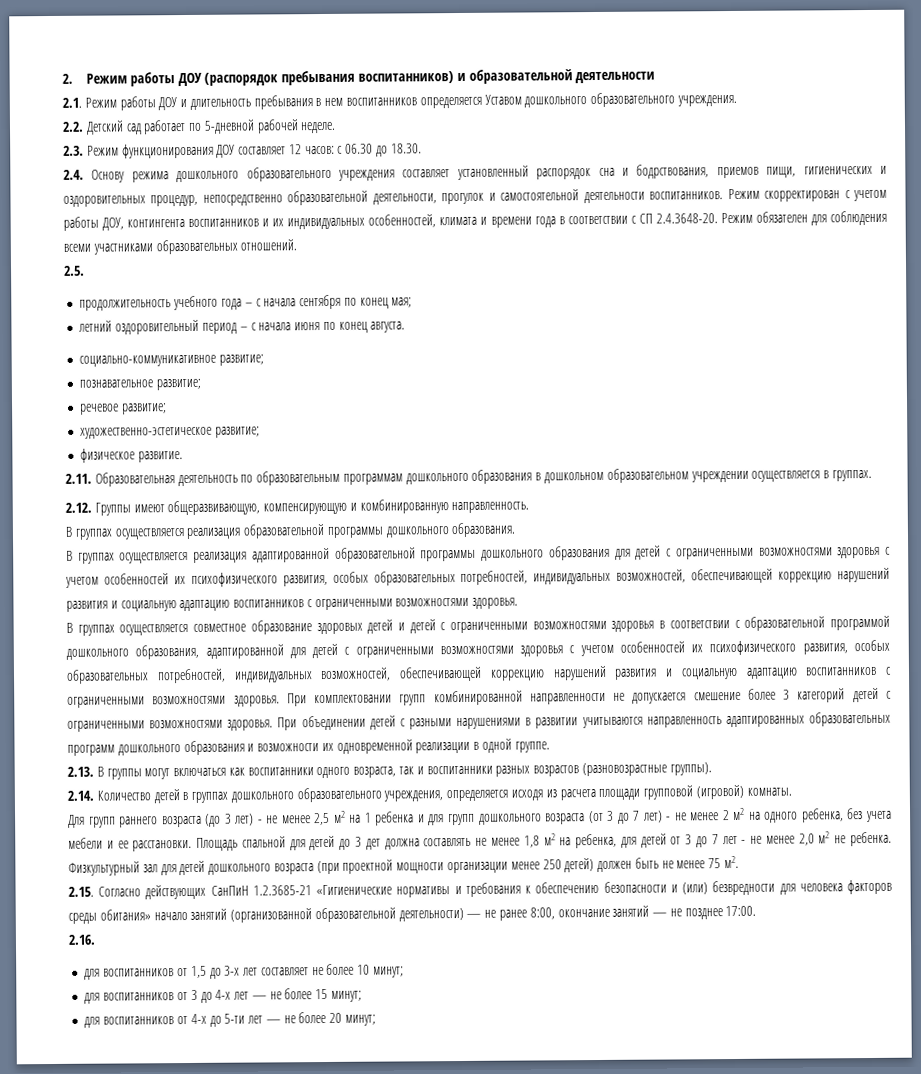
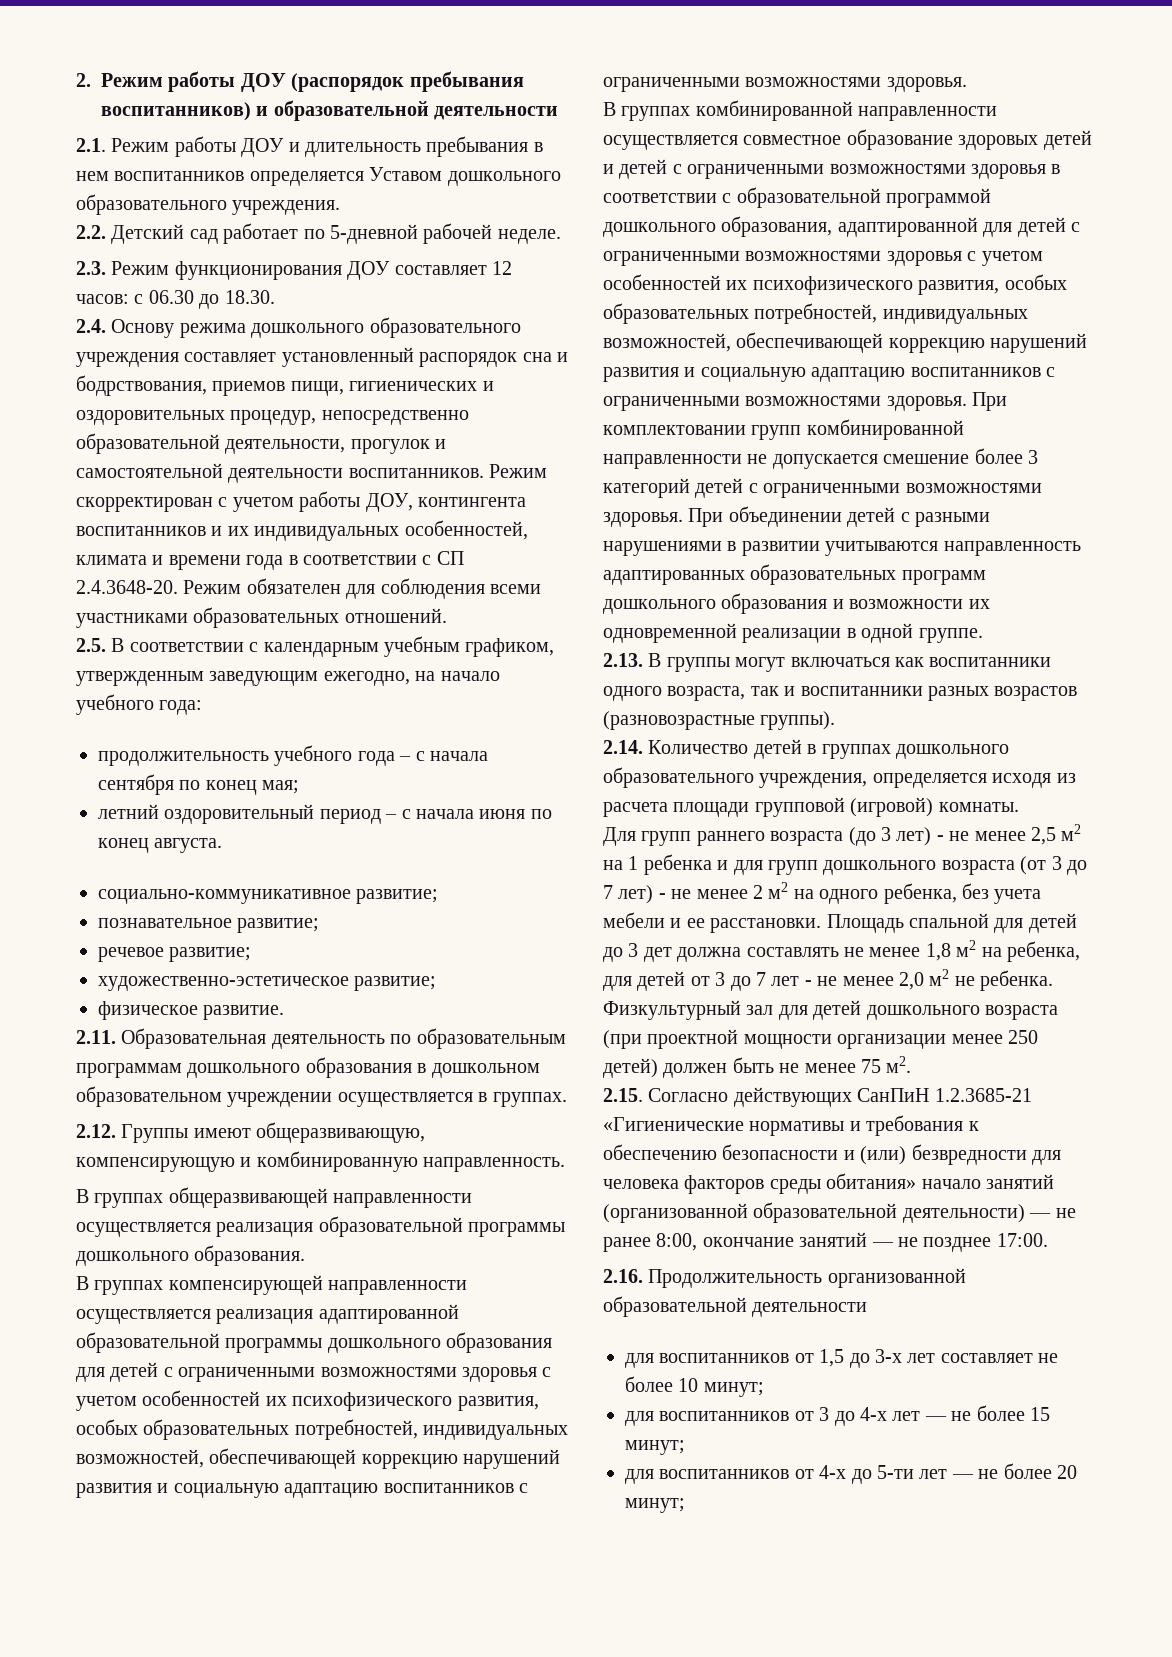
- 2.5.
+ 2.5. В соответствии с календарным учебным графиком, утвержденным заведующим ежегодно, на начало учебного года:
- В группах осуществляется реализация образовательной программы дошкольного образования.
+ В группах общеразвивающей направленности осуществляется реализация образовательной программы дошкольного образования.
- В группах осуществляется реализация адаптированной образовательной программы дошкольного образования для детей с ограниченными возможностями здоровья с учетом особенностей их психофизического развития, особых образовательных потребностей, индивидуальных возможностей, обеспечивающей коррекцию нарушений развития и социальную адаптацию воспитанников с ограниченными возможностями здоровья.
+ В группах компенсирующей направленности осуществляется реализация адаптированной образовательной программы дошкольного образования для детей с ограниченными возможностями здоровья с учетом особенностей их психофизического развития, особых образовательных потребностей, индивидуальных возможностей, обеспечивающей коррекцию нарушений развития и социальную адаптацию воспитанников с ограниченными возможностями здоровья.
- В группах осуществляется совместное образование здоровых детей и детей с ограниченными возможностями здоровья в соответствии с образовательной программой дошкольного образования, адаптированной для детей с ограниченными возможностями здоровья с учетом особенностей их психофизического развития, особых образовательных потребностей, индивидуальных возможностей, обеспечивающей коррекцию нарушений развития и социальную адаптацию воспитанников с ограниченными возможностями здоровья.
+ В группах комбинированной направленности осуществляется совместное образование здоровых детей и детей с ограниченными возможностями здоровья в соответствии с образовательной программой дошкольного образования, адаптированной для детей с ограниченными возможностями здоровья с учетом особенностей их психофизического развития, особых образовательных потребностей, индивидуальных возможностей, обеспечивающей коррекцию нарушений развития и социальную адаптацию воспитанников с ограниченными возможностями здоровья.
- 2.16.
+ 2.16. Продолжительность организованной образовательной деятельности

